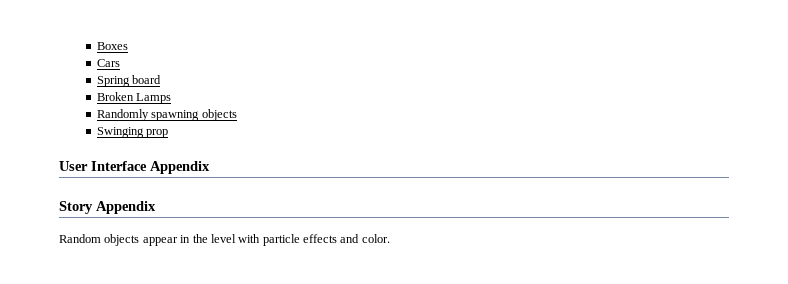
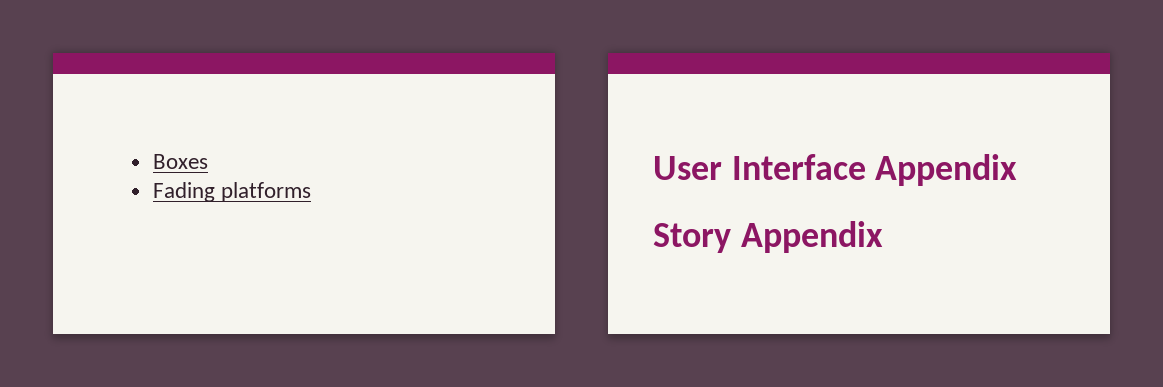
- Cars
- Spring board
- Broken Lamps
- Randomly spawning objects
- Swinging prop
+ Fading platforms
- Random objects appear in the level with particle effects and color.

